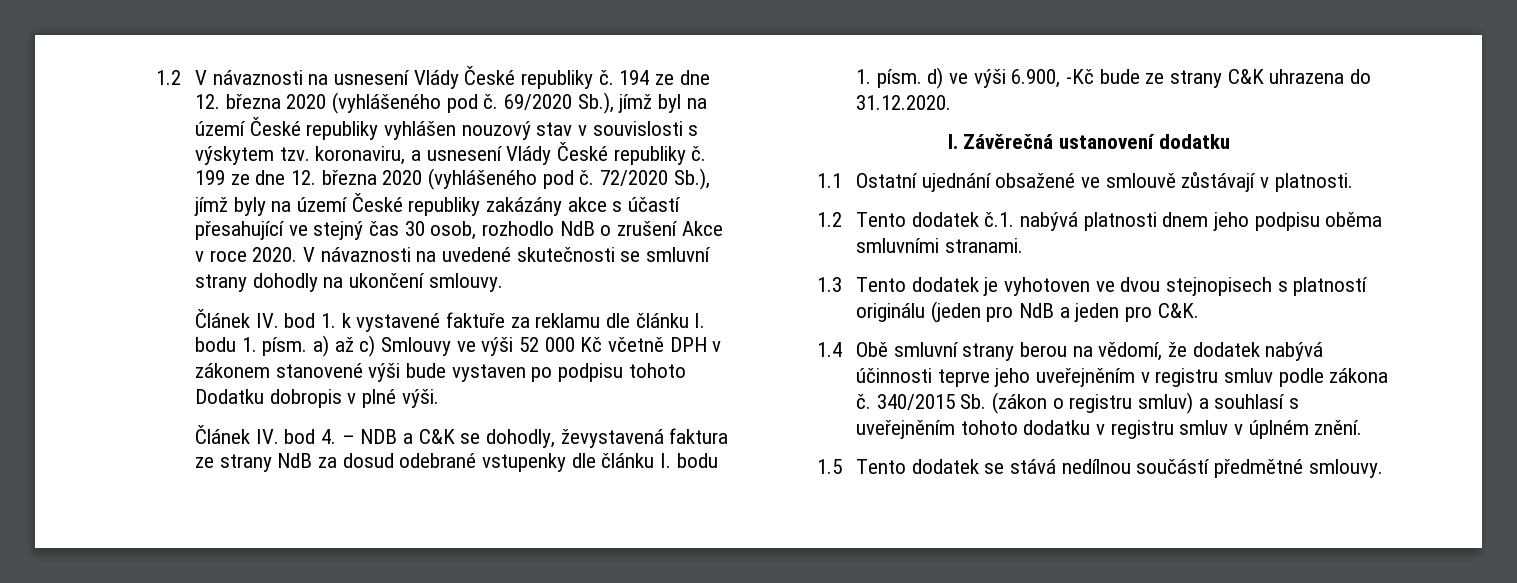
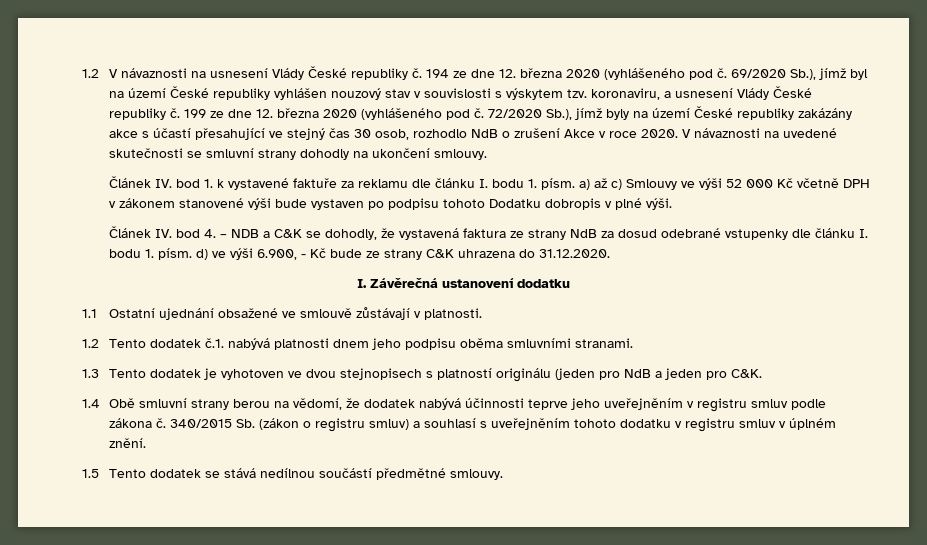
- Článek IV. bod 4. – NDB a C&K se dohodly, ževystavená faktura ze strany NdB za dosud odebrané vstupenky dle článku I. bodu 1. písm. d) ve výši 6.900, -Kč bude ze strany C&K uhrazena do 31.12.2020.
+ Článek IV. bod 4. – NDB a C&K se dohodly, že vystavená faktura ze strany NdB za dosud odebrané vstupenky dle článku I. bodu 1. písm. d) ve výši 6.900, - Kč bude ze strany C&K uhrazena do 31.12.2020.

